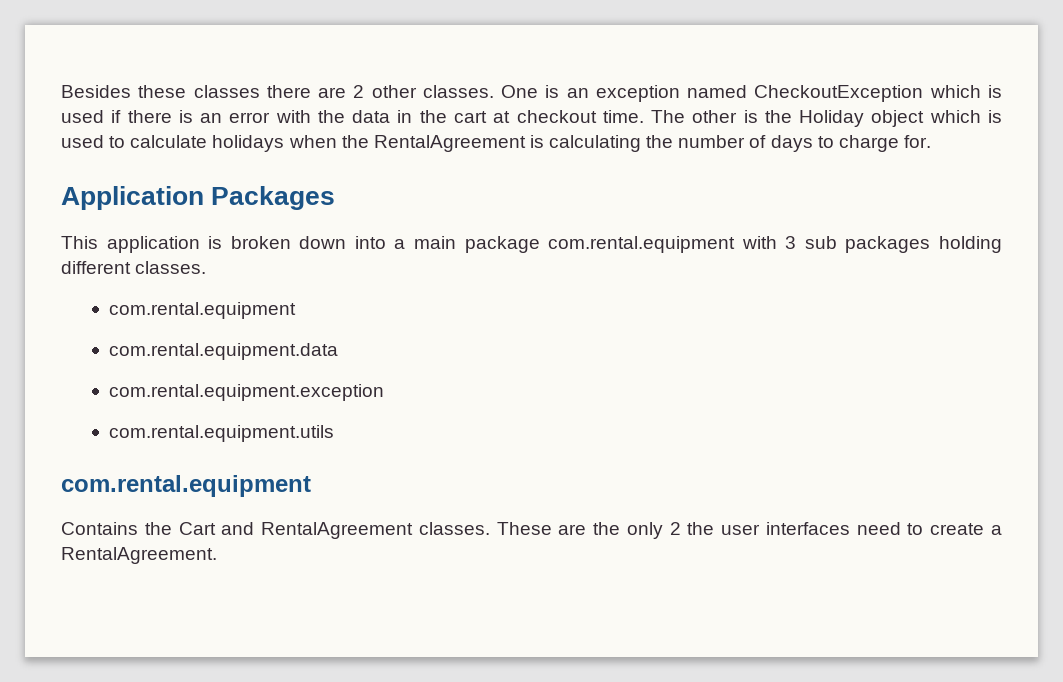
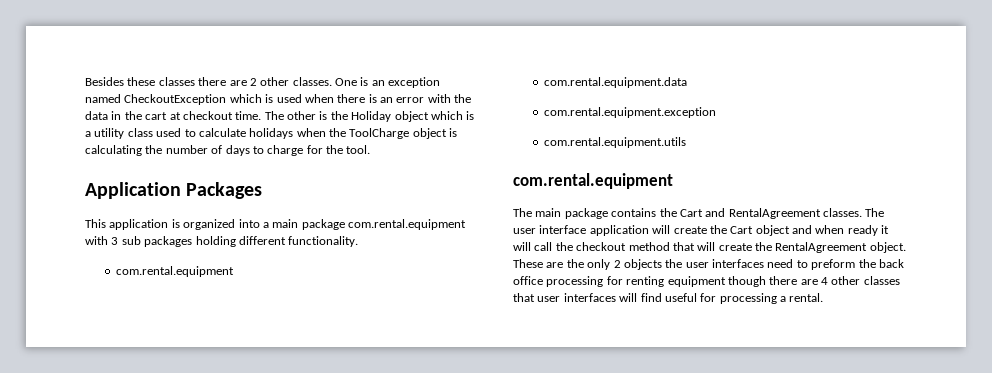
- One is an exception named CheckoutException which is used if there is an error with the data in the cart at checkout time.
+ One is an exception named CheckoutException which is used when there is an error with the data in the cart at checkout time.
- The other is the Holiday object which is used to calculate holidays when the RentalAgreement is calculating the number of days to charge for.
+ The other is the Holiday object which is a utility class used to calculate holidays when the ToolCharge object is calculating the number of days to charge for the tool.
- This application is broken down into a main package com.rental.equipment with 3 sub packages holding different classes.
+ This application is organized into a main package com.rental.equipment with 3 sub packages holding different functionality.
- Contains the Cart and RentalAgreement classes.
+ The main package contains the Cart and RentalAgreement classes.
+ The user interface application will create the Cart object and when ready it will call the checkout method that will create the RentalAgreement object.
- These are the only 2 the user interfaces need to create a RentalAgreement.
+ These are the only 2 objects the user interfaces need to preform the back office processing for renting equipment though there are 4 other classes that user interfaces will find useful for processing a rental.

